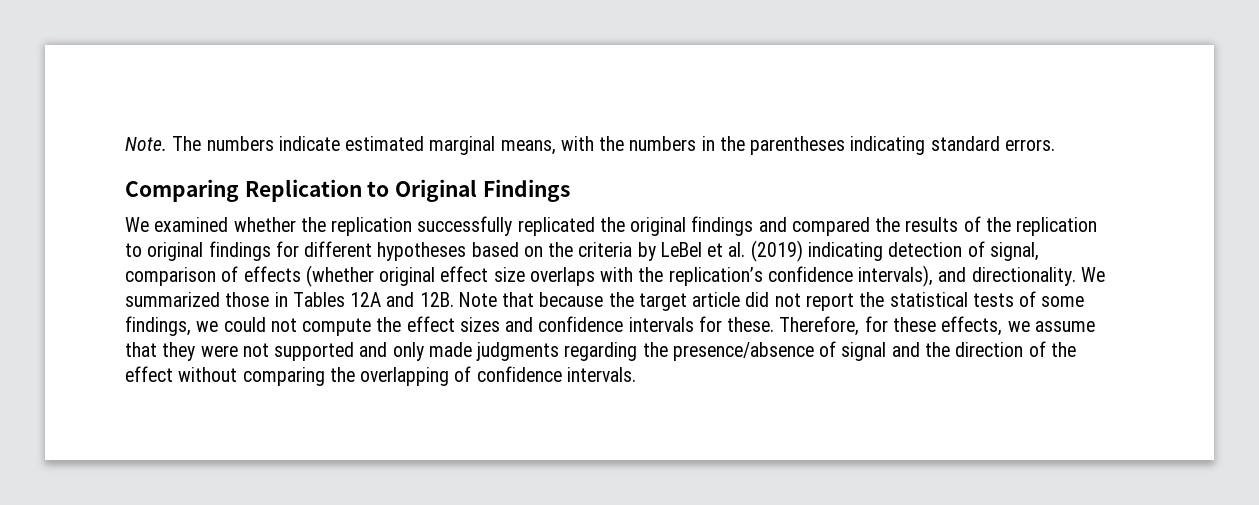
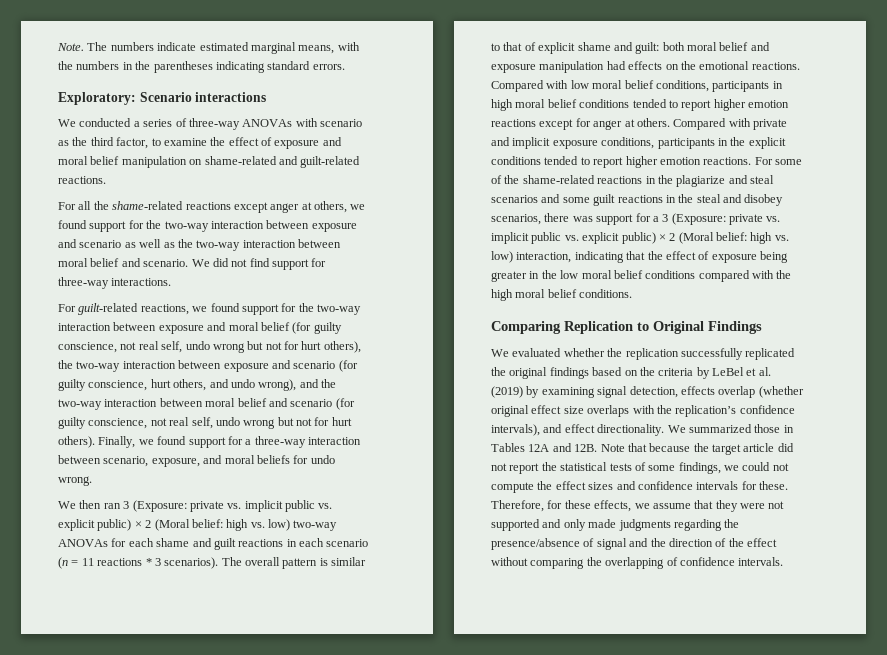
+ Exploratory: Scenario interactions
+ We conducted a series of three-way ANOVAs with scenario as the third factor, to examine the effect of exposure and moral belief manipulation on shame-related and guilt-related reactions.
+ For all the shame-related reactions except anger at others, we found support for the two-way interaction between exposure and scenario as well as the two-way interaction between moral belief and scenario. We did not find support for three-way interactions.
+ For guilt-related reactions, we found support for the two-way interaction between exposure and moral belief (for guilty conscience, not real self, undo wrong but not for hurt others), the two-way interaction between exposure and scenario (for guilty conscience, hurt others, and undo wrong), and the two-way interaction between moral belief and scenario (for guilty conscience, not real self, undo wrong but not for hurt others). Finally, we found support for a three-way interaction between scenario, exposure, and moral beliefs for undo wrong.
+ We then ran 3 (Exposure: private vs. implicit public vs. explicit public) × 2 (Moral belief: high vs. low) two-way ANOVAs for each shame and guilt reactions in each scenario (n = 11 reactions * 3 scenarios). The overall pattern is similar to that of explicit shame and guilt: both moral belief and exposure manipulation had effects on the emotional reactions. Compared with low moral belief conditions, participants in high moral belief conditions tended to report higher emotion reactions except for anger at others. Compared with private and implicit exposure conditions, participants in the explicit conditions tended to report higher emotion reactions. For some of the shame-related reactions in the plagiarize and steal scenarios and some guilt reactions in the steal and disobey scenarios, there was support for a 3 (Exposure: private vs. implicit public vs. explicit public) × 2 (Moral belief: high vs. low) interaction, indicating that the effect of exposure being greater in the low moral belief conditions compared with the high moral belief conditions.
- We examined whether the replication successfully replicated the original findings and compared the results of the replication to original findings for different hypotheses based on the criteria by LeBel et al. (2019) indicating detection of signal, comparison of effects (whether original effect size overlaps with the replication’s confidence intervals), and directionality.
+ We evaluated whether the replication successfully replicated the original findings based on the criteria by LeBel et al. (2019) by examining signal detection, effects overlap (whether original effect size overlaps with the replication’s confidence intervals), and effect directionality.

